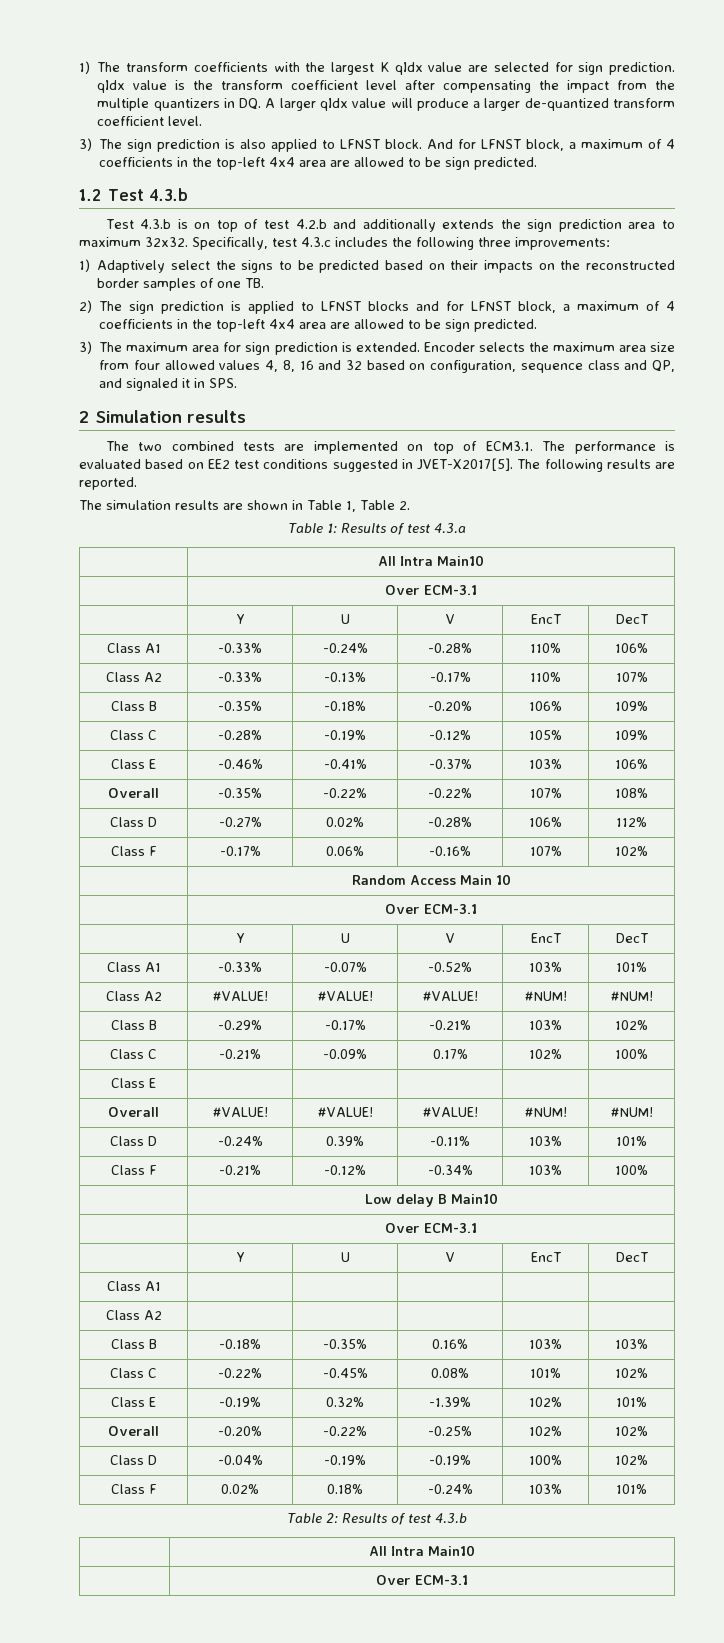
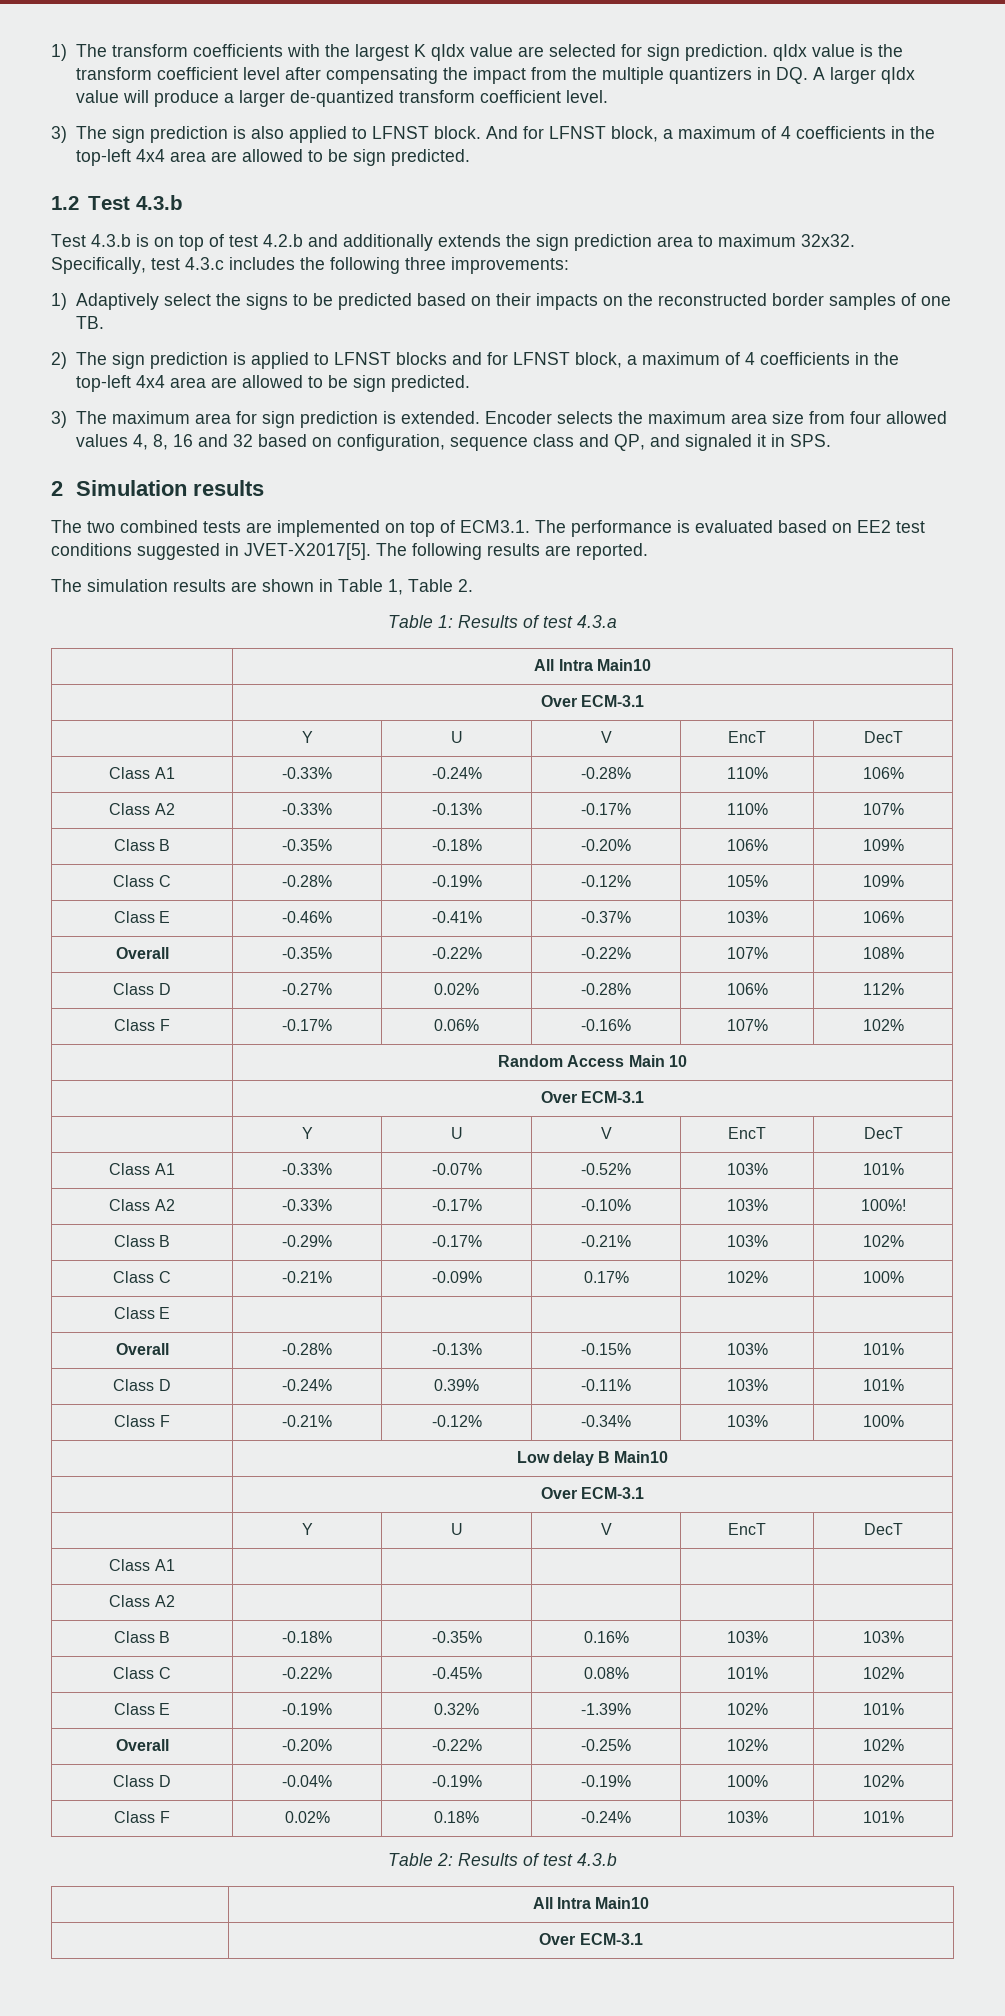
- Class A2 | #VALUE! | #VALUE! | #VALUE! | #NUM! | #NUM!
+ Class A2 | -0.33% | -0.17% | -0.10% | 103% | 100%!
- Overall | #VALUE! | #VALUE! | #VALUE! | #NUM! | #NUM!
+ Overall | -0.28% | -0.13% | -0.15% | 103% | 101%

